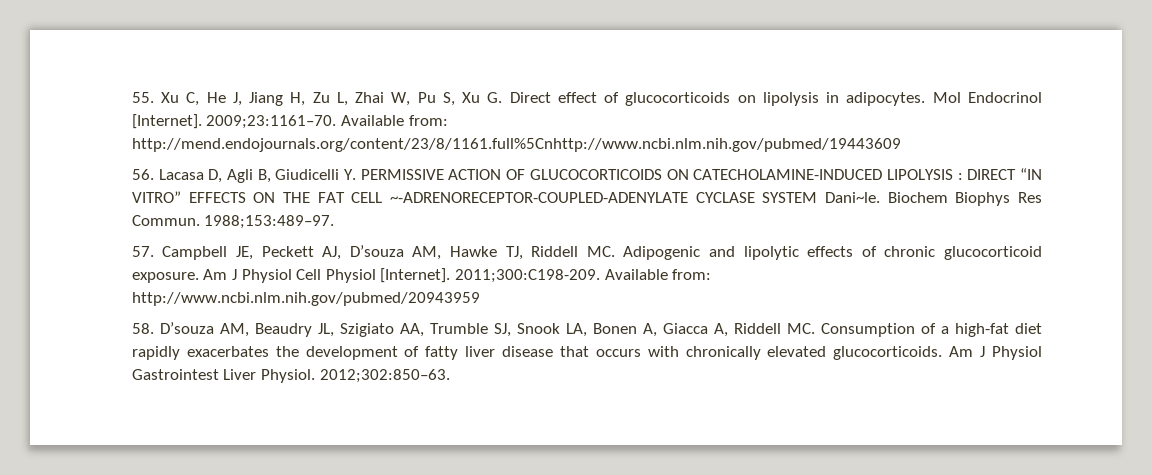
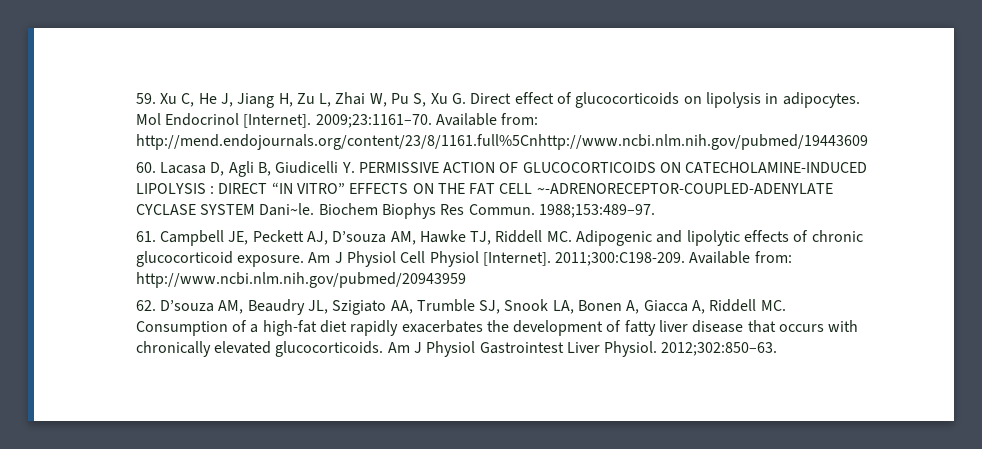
- 55. Xu C, He J, Jiang H, Zu L, Zhai W, Pu S, Xu G. Direct effect of glucocorticoids on lipolysis in adipocytes.
+ 59. Xu C, He J, Jiang H, Zu L, Zhai W, Pu S, Xu G. Direct effect of glucocorticoids on lipolysis in adipocytes.
- 56. Lacasa D, Agli B, Giudicelli Y. PERMISSIVE ACTION OF GLUCOCORTICOIDS ON CATECHOLAMINE-INDUCED LIPOLYSIS : DIRECT “IN VITRO” EFFECTS ON THE FAT CELL ~-ADRENORECEPTOR-COUPLED-ADENYLATE CYCLASE SYSTEM Dani~le.
+ 60. Lacasa D, Agli B, Giudicelli Y. PERMISSIVE ACTION OF GLUCOCORTICOIDS ON CATECHOLAMINE-INDUCED LIPOLYSIS : DIRECT “IN VITRO” EFFECTS ON THE FAT CELL ~-ADRENORECEPTOR-COUPLED-ADENYLATE CYCLASE SYSTEM Dani~le.
- 57. Campbell JE, Peckett AJ, D’souza AM, Hawke TJ, Riddell MC. Adipogenic and lipolytic effects of chronic glucocorticoid exposure.
+ 61. Campbell JE, Peckett AJ, D’souza AM, Hawke TJ, Riddell MC. Adipogenic and lipolytic effects of chronic glucocorticoid exposure.
- 58. D’souza AM, Beaudry JL, Szigiato AA, Trumble SJ, Snook LA, Bonen A, Giacca A, Riddell MC. Consumption of a high-fat diet rapidly exacerbates the development of fatty liver disease that occurs with chronically elevated glucocorticoids.
+ 62. D’souza AM, Beaudry JL, Szigiato AA, Trumble SJ, Snook LA, Bonen A, Giacca A, Riddell MC. Consumption of a high-fat diet rapidly exacerbates the development of fatty liver disease that occurs with chronically elevated glucocorticoids.

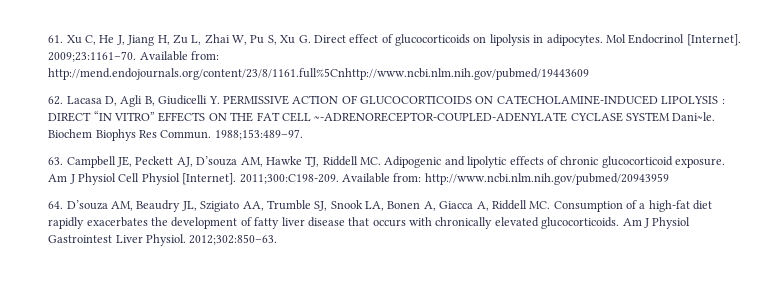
- 59. Xu C, He J, Jiang H, Zu L, Zhai W, Pu S, Xu G. Direct effect of glucocorticoids on lipolysis in adipocytes.
+ 61. Xu C, He J, Jiang H, Zu L, Zhai W, Pu S, Xu G. Direct effect of glucocorticoids on lipolysis in adipocytes.
- 60. Lacasa D, Agli B, Giudicelli Y. PERMISSIVE ACTION OF GLUCOCORTICOIDS ON CATECHOLAMINE-INDUCED LIPOLYSIS : DIRECT “IN VITRO” EFFECTS ON THE FAT CELL ~-ADRENORECEPTOR-COUPLED-ADENYLATE CYCLASE SYSTEM Dani~le.
+ 62. Lacasa D, Agli B, Giudicelli Y. PERMISSIVE ACTION OF GLUCOCORTICOIDS ON CATECHOLAMINE-INDUCED LIPOLYSIS : DIRECT “IN VITRO” EFFECTS ON THE FAT CELL ~-ADRENORECEPTOR-COUPLED-ADENYLATE CYCLASE SYSTEM Dani~le.
- 61. Campbell JE, Peckett AJ, D’souza AM, Hawke TJ, Riddell MC. Adipogenic and lipolytic effects of chronic glucocorticoid exposure.
+ 63. Campbell JE, Peckett AJ, D’souza AM, Hawke TJ, Riddell MC. Adipogenic and lipolytic effects of chronic glucocorticoid exposure.
- 62. D’souza AM, Beaudry JL, Szigiato AA, Trumble SJ, Snook LA, Bonen A, Giacca A, Riddell MC. Consumption of a high-fat diet rapidly exacerbates the development of fatty liver disease that occurs with chronically elevated glucocorticoids.
+ 64. D’souza AM, Beaudry JL, Szigiato AA, Trumble SJ, Snook LA, Bonen A, Giacca A, Riddell MC. Consumption of a high-fat diet rapidly exacerbates the development of fatty liver disease that occurs with chronically elevated glucocorticoids.

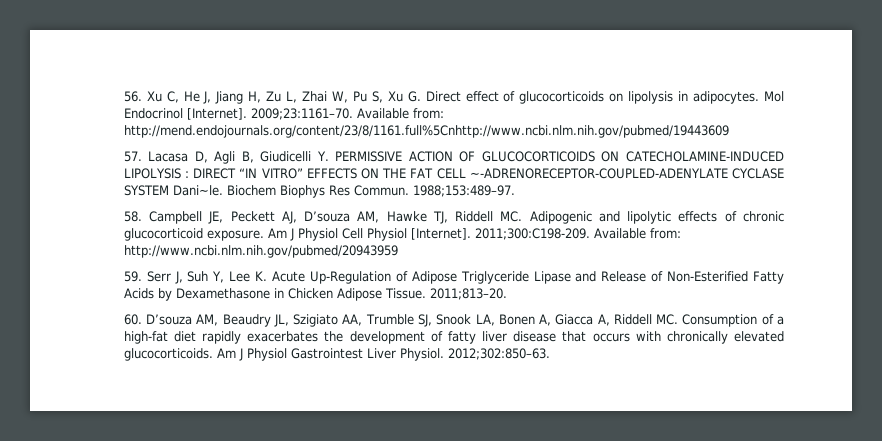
- 61. Xu C, He J, Jiang H, Zu L, Zhai W, Pu S, Xu G. Direct effect of glucocorticoids on lipolysis in adipocytes.
+ 56. Xu C, He J, Jiang H, Zu L, Zhai W, Pu S, Xu G. Direct effect of glucocorticoids on lipolysis in adipocytes.
- 62. Lacasa D, Agli B, Giudicelli Y. PERMISSIVE ACTION OF GLUCOCORTICOIDS ON CATECHOLAMINE-INDUCED LIPOLYSIS : DIRECT “IN VITRO” EFFECTS ON THE FAT CELL ~-ADRENORECEPTOR-COUPLED-ADENYLATE CYCLASE SYSTEM Dani~le.
+ 57. Lacasa D, Agli B, Giudicelli Y. PERMISSIVE ACTION OF GLUCOCORTICOIDS ON CATECHOLAMINE-INDUCED LIPOLYSIS : DIRECT “IN VITRO” EFFECTS ON THE FAT CELL ~-ADRENORECEPTOR-COUPLED-ADENYLATE CYCLASE SYSTEM Dani~le.
- 63. Campbell JE, Peckett AJ, D’souza AM, Hawke TJ, Riddell MC. Adipogenic and lipolytic effects of chronic glucocorticoid exposure.
+ 58. Campbell JE, Peckett AJ, D’souza AM, Hawke TJ, Riddell MC. Adipogenic and lipolytic effects of chronic glucocorticoid exposure.
- 64. D’souza AM, Beaudry JL, Szigiato AA, Trumble SJ, Snook LA, Bonen A, Giacca A, Riddell MC. Consumption of a high-fat diet rapidly exacerbates the development of fatty liver disease that occurs with chronically elevated glucocorticoids.
+ 59. Serr J, Suh Y, Lee K. Acute Up-Regulation of Adipose Triglyceride Lipase and Release of Non-Esterified Fatty Acids by Dexamethasone in Chicken Adipose Tissue. 2011;813–20.
+ 60. D’souza AM, Beaudry JL, Szigiato AA, Trumble SJ, Snook LA, Bonen A, Giacca A, Riddell MC. Consumption of a high-fat diet rapidly exacerbates the development of fatty liver disease that occurs with chronically elevated glucocorticoids.

